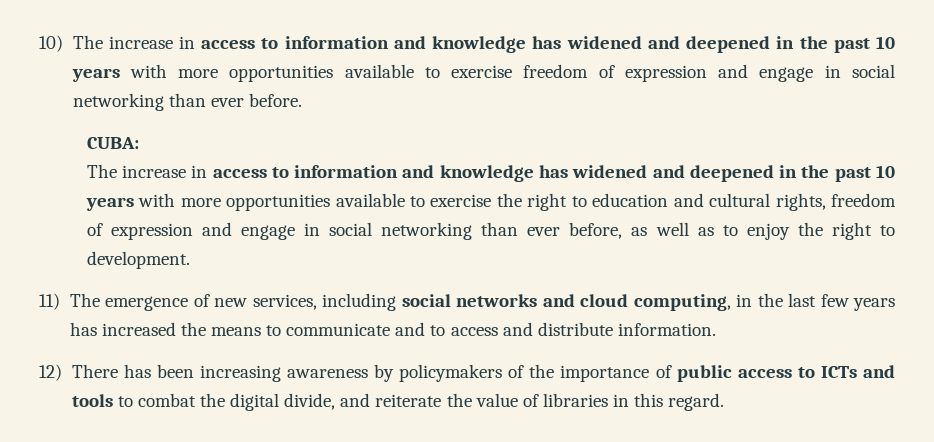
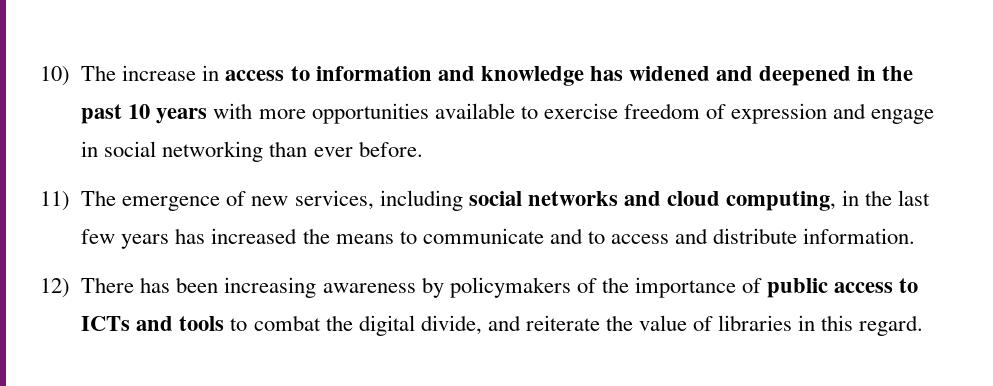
- CUBA:
- The increase in access to information and knowledge has widened and deepened in the past 10 years with more opportunities available to exercise the right to education and cultural rights, freedom of expression and engage in social networking than ever before, as well as to enjoy the right to development.

